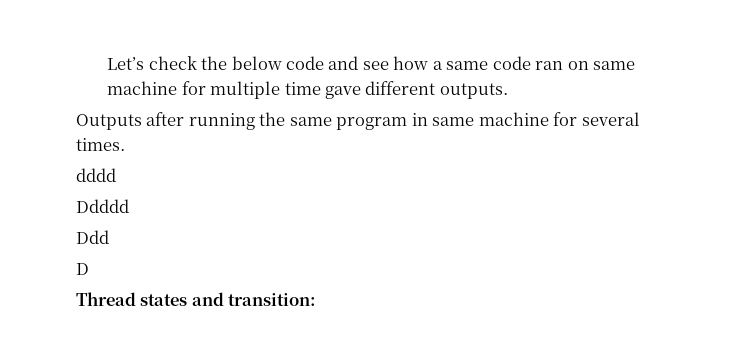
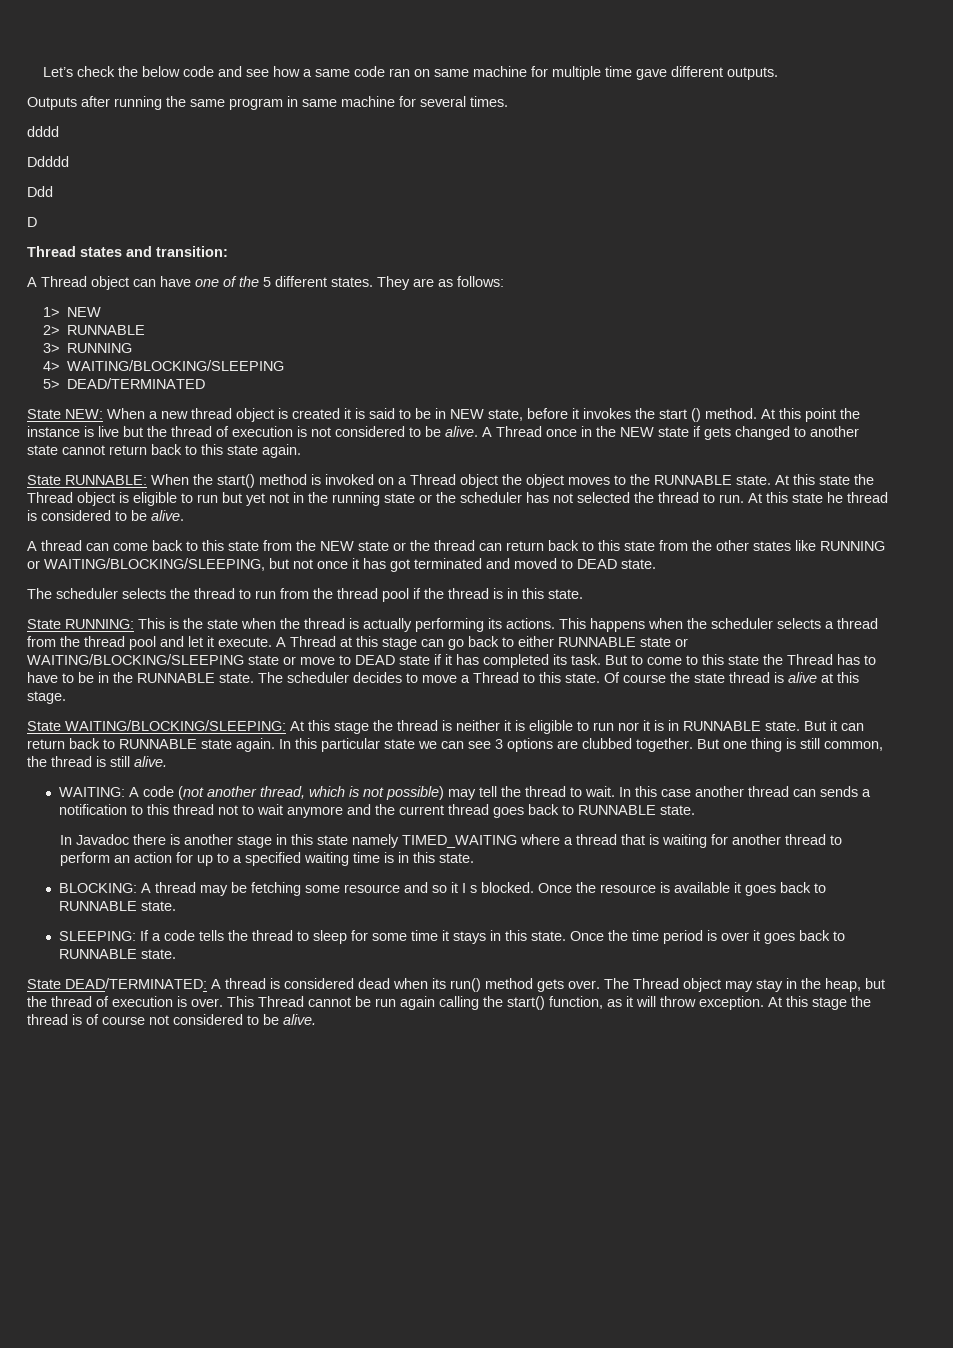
+ A Thread object can have one of the 5 different states. They are as follows:
+ 1> NEW
+ 2> RUNNABLE
+ 3> RUNNING
+ 4> WAITING/BLOCKING/SLEEPING
+ 5> DEAD/TERMINATED
+ State NEW: When a new thread object is created it is said to be in NEW state, before it invokes the start () method. At this point the instance is live but the thread of execution is not considered to be alive. A Thread once in the NEW state if gets changed to another state cannot return back to this state again.
+ State RUNNABLE: When the start() method is invoked on a Thread object the object moves to the RUNNABLE state. At this state the Thread object is eligible to run but yet not in the running state or the scheduler has not selected the thread to run. At this state he thread is considered to be alive.
+ A thread can come back to this state from the NEW state or the thread can return back to this state from the other states like RUNNING or WAITING/BLOCKING/SLEEPING, but not once it has got terminated and moved to DEAD state.
+ The scheduler selects the thread to run from the thread pool if the thread is in this state.
+ State RUNNING: This is the state when the thread is actually performing its actions. This happens when the scheduler selects a thread from the thread pool and let it execute. A Thread at this stage can go back to either RUNNABLE state or WAITING/BLOCKING/SLEEPING state or move to DEAD state if it has completed its task. But to come to this state the Thread has to have to be in the RUNNABLE state. The scheduler decides to move a Thread to this state. Of course the state thread is alive at this stage.
+ State WAITING/BLOCKING/SLEEPING: At this stage the thread is neither it is eligible to run nor it is in RUNNABLE state. But it can return back to RUNNABLE state again. In this particular state we can see 3 options are clubbed together. But one thing is still common, the thread is still alive.
+ WAITING: A code (not another thread, which is not possible) may tell the thread to wait. In this case another thread can sends a notification to this thread not to wait anymore and the current thread goes back to RUNNABLE state.
+ In Javadoc there is another stage in this state namely TIMED_WAITING where a thread that is waiting for another thread to perform an action for up to a specified waiting time is in this state.
+ BLOCKING: A thread may be fetching some resource and so it I s blocked. Once the resource is available it goes back to RUNNABLE state.
+ SLEEPING: If a code tells the thread to sleep for some time it stays in this state. Once the time period is over it goes back to RUNNABLE state.
+ State DEAD/TERMINATED: A thread is considered dead when its run() method gets over. The Thread object may stay in the heap, but the thread of execution is over. This Thread cannot be run again calling the start() function, as it will throw exception. At this stage the thread is of course not considered to be alive.

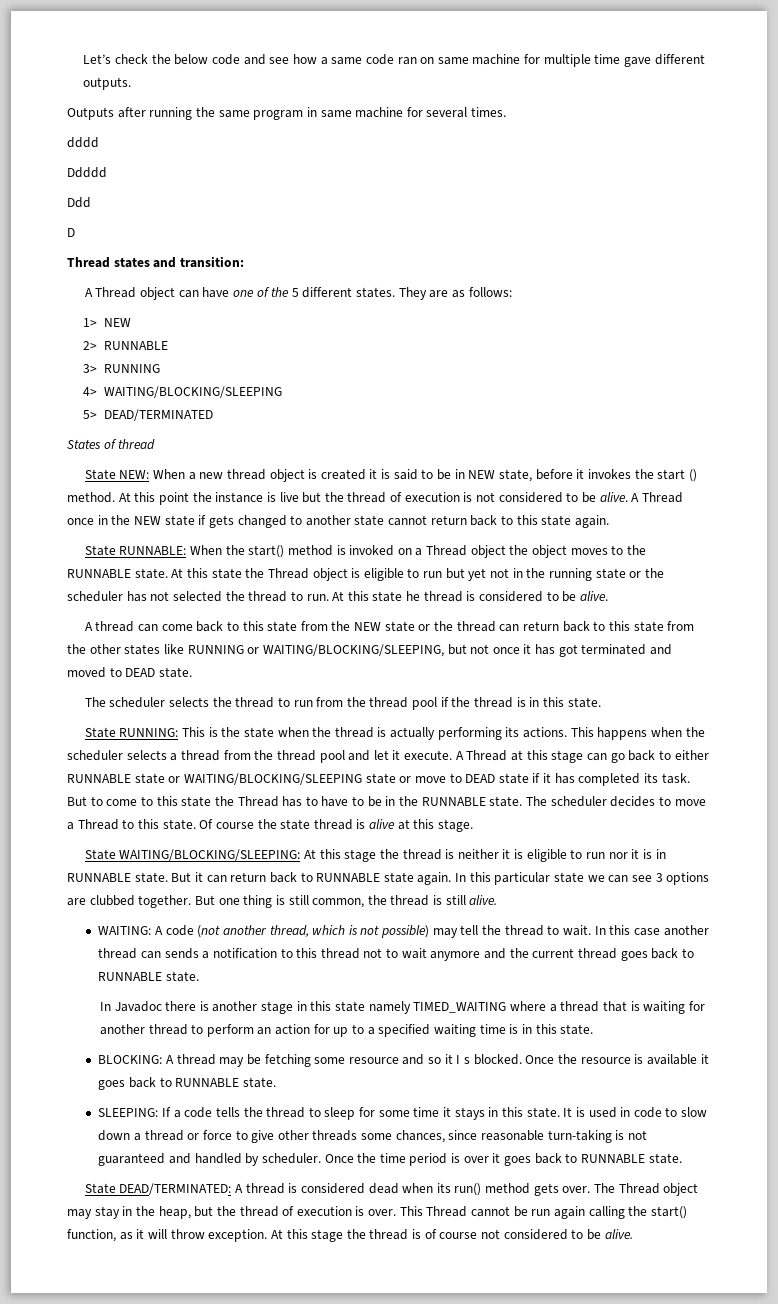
+ States of thread
+ It is used in code to slow down a thread or force to give other threads some chances, since reasonable turn-taking is not guaranteed and handled by scheduler.

